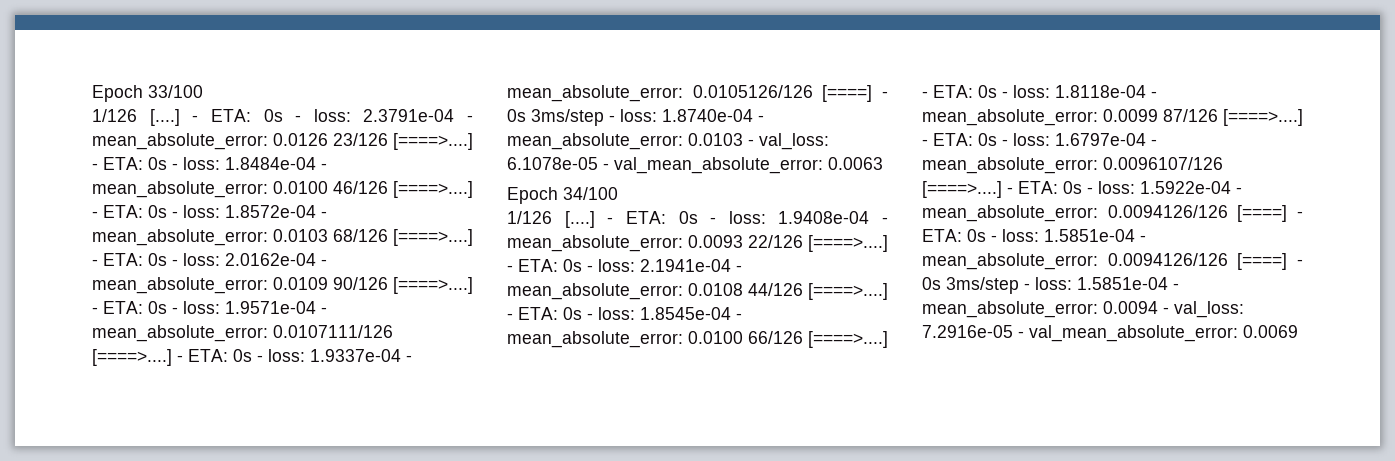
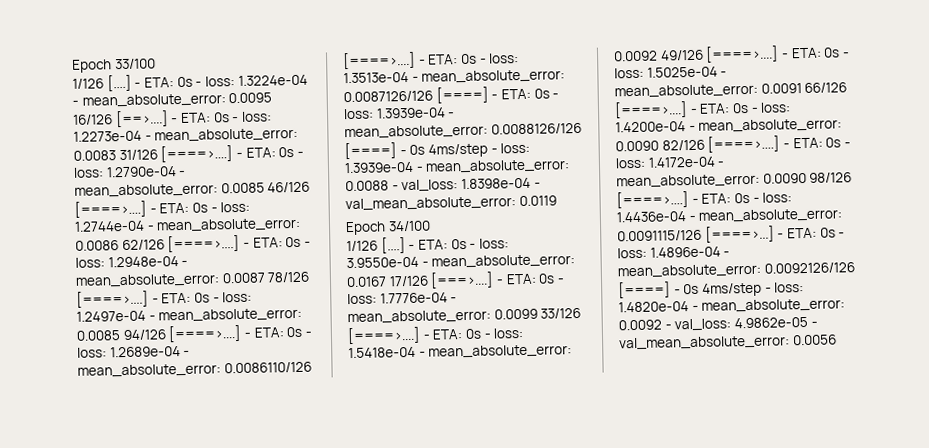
- - ETA: 0s - loss: 2.3791e-04 - mean_absolute_error: 0.0126 23/126 [====>....] - ETA: 0s - loss: 1.8484e-04 - mean_absolute_error: 0.0100 46/126 [====>....]
+ - ETA: 0s - loss: 1.3224e-04 - mean_absolute_error: 0.0095 16/126 [==>....] - ETA: 0s - loss: 1.2273e-04 - mean_absolute_error: 0.0083 31/126 [====>....] - ETA: 0s - loss: 1.2790e-04 - mean_absolute_error: 0.0085 46/126 [====>....]
- - ETA: 0s - loss: 1.8572e-04 - mean_absolute_error: 0.0103 68/126 [====>....] - ETA: 0s - loss: 2.0162e-04 - mean_absolute_error: 0.0109 90/126 [====>....] - ETA: 0s - loss: 1.9571e-04 - mean_absolute_error: 0.0107111/126 [====>....] - ETA: 0s - loss: 1.9337e-04 - mean_absolute_error: 0.0105126/126 [====] - 0s 3ms/step - loss: 1.8740e-04 - mean_absolute_error: 0.0103 - val_loss: 6.1078e-05 - val_mean_absolute_error: 0.0063
+ - ETA: 0s - loss: 1.2744e-04 - mean_absolute_error: 0.0086 62/126 [====>....] - ETA: 0s - loss: 1.2948e-04 - mean_absolute_error: 0.0087 78/126 [====>....] - ETA: 0s - loss: 1.2497e-04 - mean_absolute_error: 0.0085 94/126 [====>....] - ETA: 0s - loss: 1.2689e-04 - mean_absolute_error: 0.0086110/126 [====>....] - ETA: 0s - loss: 1.3513e-04 - mean_absolute_error: 0.0087126/126 [====] - ETA: 0s - loss: 1.3939e-04 - mean_absolute_error: 0.0088126/126 [====] - 0s 4ms/step - loss: 1.3939e-04 - mean_absolute_error: 0.0088 - val_loss: 1.8398e-04 - val_mean_absolute_error: 0.0119
- - ETA: 0s - loss: 1.9408e-04 - mean_absolute_error: 0.0093 22/126 [====>....] - ETA: 0s - loss: 2.1941e-04 - mean_absolute_error: 0.0108 44/126 [====>....] - ETA: 0s - loss: 1.8545e-04 - mean_absolute_error: 0.0100 66/126 [====>....]
+ - ETA: 0s - loss: 3.9550e-04 - mean_absolute_error: 0.0167 17/126 [===>....] - ETA: 0s - loss: 1.7776e-04 - mean_absolute_error: 0.0099 33/126 [====>....] - ETA: 0s - loss: 1.5418e-04 - mean_absolute_error: 0.0092 49/126 [====>....] - ETA: 0s - loss: 1.5025e-04 - mean_absolute_error: 0.0091 66/126 [====>....]
- - ETA: 0s - loss: 1.8118e-04 - mean_absolute_error: 0.0099 87/126 [====>....] - ETA: 0s - loss: 1.6797e-04 - mean_absolute_error: 0.0096107/126 [====>....] - ETA: 0s - loss: 1.5922e-04 - mean_absolute_error: 0.0094126/126 [====] - ETA: 0s - loss: 1.5851e-04 - mean_absolute_error: 0.0094126/126 [====] - 0s 3ms/step - loss: 1.5851e-04 - mean_absolute_error: 0.0094 - val_loss: 7.2916e-05 - val_mean_absolute_error: 0.0069
+ - ETA: 0s - loss: 1.4200e-04 - mean_absolute_error: 0.0090 82/126 [====>....] - ETA: 0s - loss: 1.4172e-04 - mean_absolute_error: 0.0090 98/126 [====>....] - ETA: 0s - loss: 1.4436e-04 - mean_absolute_error: 0.0091115/126 [====>...] - ETA: 0s - loss: 1.4896e-04 - mean_absolute_error: 0.0092126/126 [====] - 0s 4ms/step - loss: 1.4820e-04 - mean_absolute_error: 0.0092 - val_loss: 4.9862e-05 - val_mean_absolute_error: 0.0056

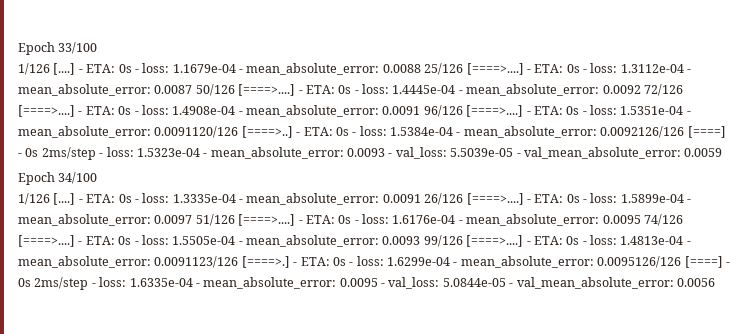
- - ETA: 0s - loss: 1.3224e-04 - mean_absolute_error: 0.0095 16/126 [==>....] - ETA: 0s - loss: 1.2273e-04 - mean_absolute_error: 0.0083 31/126 [====>....] - ETA: 0s - loss: 1.2790e-04 - mean_absolute_error: 0.0085 46/126 [====>....] - ETA: 0s - loss: 1.2744e-04 - mean_absolute_error: 0.0086 62/126 [====>....] - ETA: 0s - loss: 1.2948e-04 - mean_absolute_error: 0.0087 78/126 [====>....] - ETA: 0s - loss: 1.2497e-04 - mean_absolute_error: 0.0085 94/126 [====>....] - ETA: 0s - loss: 1.2689e-04 - mean_absolute_error: 0.0086110/126 [====>....] - ETA: 0s - loss: 1.3513e-04 - mean_absolute_error: 0.0087126/126 [====] - ETA: 0s - loss: 1.3939e-04 - mean_absolute_error: 0.0088126/126 [====] - 0s 4ms/step - loss: 1.3939e-04 - mean_absolute_error: 0.0088 - val_loss: 1.8398e-04 - val_mean_absolute_error: 0.0119
+ - ETA: 0s - loss: 1.1679e-04 - mean_absolute_error: 0.0088 25/126 [====>....] - ETA: 0s - loss: 1.3112e-04 - mean_absolute_error: 0.0087 50/126 [====>....] - ETA: 0s - loss: 1.4445e-04 - mean_absolute_error: 0.0092 72/126 [====>....] - ETA: 0s - loss: 1.4908e-04 - mean_absolute_error: 0.0091 96/126 [====>....] - ETA: 0s - loss: 1.5351e-04 - mean_absolute_error: 0.0091120/126 [====>..] - ETA: 0s - loss: 1.5384e-04 - mean_absolute_error: 0.0092126/126 [====] - 0s 2ms/step - loss: 1.5323e-04 - mean_absolute_error: 0.0093 - val_loss: 5.5039e-05 - val_mean_absolute_error: 0.0059
- - ETA: 0s - loss: 3.9550e-04 - mean_absolute_error: 0.0167 17/126 [===>....] - ETA: 0s - loss: 1.7776e-04 - mean_absolute_error: 0.0099 33/126 [====>....] - ETA: 0s - loss: 1.5418e-04 - mean_absolute_error: 0.0092 49/126 [====>....] - ETA: 0s - loss: 1.5025e-04 - mean_absolute_error: 0.0091 66/126 [====>....] - ETA: 0s - loss: 1.4200e-04 - mean_absolute_error: 0.0090 82/126 [====>....] - ETA: 0s - loss: 1.4172e-04 - mean_absolute_error: 0.0090 98/126 [====>....] - ETA: 0s - loss: 1.4436e-04 - mean_absolute_error: 0.0091115/126 [====>...] - ETA: 0s - loss: 1.4896e-04 - mean_absolute_error: 0.0092126/126 [====] - 0s 4ms/step - loss: 1.4820e-04 - mean_absolute_error: 0.0092 - val_loss: 4.9862e-05 - val_mean_absolute_error: 0.0056
+ - ETA: 0s - loss: 1.3335e-04 - mean_absolute_error: 0.0091 26/126 [====>....] - ETA: 0s - loss: 1.5899e-04 - mean_absolute_error: 0.0097 51/126 [====>....] - ETA: 0s - loss: 1.6176e-04 - mean_absolute_error: 0.0095 74/126 [====>....] - ETA: 0s - loss: 1.5505e-04 - mean_absolute_error: 0.0093 99/126 [====>....] - ETA: 0s - loss: 1.4813e-04 - mean_absolute_error: 0.0091123/126 [====>.] - ETA: 0s - loss: 1.6299e-04 - mean_absolute_error: 0.0095126/126 [====] - 0s 2ms/step - loss: 1.6335e-04 - mean_absolute_error: 0.0095 - val_loss: 5.0844e-05 - val_mean_absolute_error: 0.0056

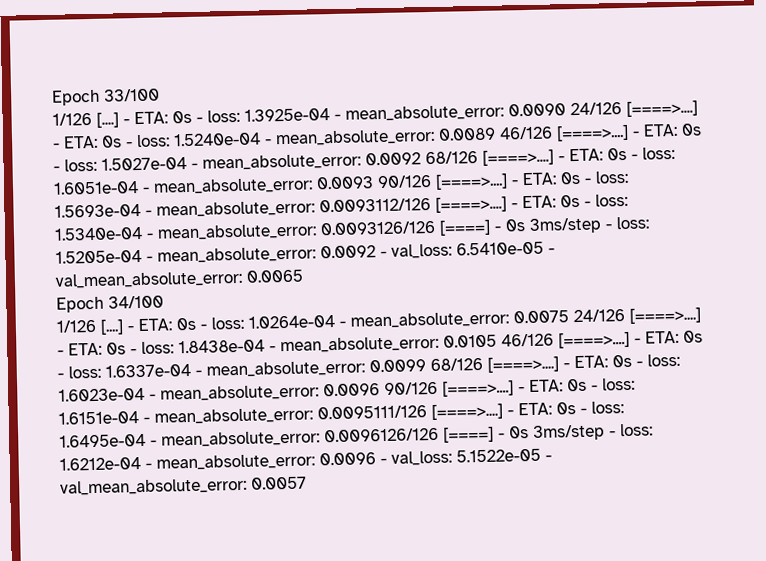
- - ETA: 0s - loss: 1.1679e-04 - mean_absolute_error: 0.0088 25/126 [====>....] - ETA: 0s - loss: 1.3112e-04 - mean_absolute_error: 0.0087 50/126 [====>....] - ETA: 0s - loss: 1.4445e-04 - mean_absolute_error: 0.0092 72/126 [====>....] - ETA: 0s - loss: 1.4908e-04 - mean_absolute_error: 0.0091 96/126 [====>....] - ETA: 0s - loss: 1.5351e-04 - mean_absolute_error: 0.0091120/126 [====>..] - ETA: 0s - loss: 1.5384e-04 - mean_absolute_error: 0.0092126/126 [====] - 0s 2ms/step - loss: 1.5323e-04 - mean_absolute_error: 0.0093 - val_loss: 5.5039e-05 - val_mean_absolute_error: 0.0059
+ - ETA: 0s - loss: 1.3925e-04 - mean_absolute_error: 0.0090 24/126 [====>....] - ETA: 0s - loss: 1.5240e-04 - mean_absolute_error: 0.0089 46/126 [====>....] - ETA: 0s - loss: 1.5027e-04 - mean_absolute_error: 0.0092 68/126 [====>....] - ETA: 0s - loss: 1.6051e-04 - mean_absolute_error: 0.0093 90/126 [====>....] - ETA: 0s - loss: 1.5693e-04 - mean_absolute_error: 0.0093112/126 [====>....] - ETA: 0s - loss: 1.5340e-04 - mean_absolute_error: 0.0093126/126 [====] - 0s 3ms/step - loss: 1.5205e-04 - mean_absolute_error: 0.0092 - val_loss: 6.5410e-05 - val_mean_absolute_error: 0.0065
- - ETA: 0s - loss: 1.3335e-04 - mean_absolute_error: 0.0091 26/126 [====>....] - ETA: 0s - loss: 1.5899e-04 - mean_absolute_error: 0.0097 51/126 [====>....] - ETA: 0s - loss: 1.6176e-04 - mean_absolute_error: 0.0095 74/126 [====>....] - ETA: 0s - loss: 1.5505e-04 - mean_absolute_error: 0.0093 99/126 [====>....] - ETA: 0s - loss: 1.4813e-04 - mean_absolute_error: 0.0091123/126 [====>.] - ETA: 0s - loss: 1.6299e-04 - mean_absolute_error: 0.0095126/126 [====] - 0s 2ms/step - loss: 1.6335e-04 - mean_absolute_error: 0.0095 - val_loss: 5.0844e-05 - val_mean_absolute_error: 0.0056
+ - ETA: 0s - loss: 1.0264e-04 - mean_absolute_error: 0.0075 24/126 [====>....] - ETA: 0s - loss: 1.8438e-04 - mean_absolute_error: 0.0105 46/126 [====>....] - ETA: 0s - loss: 1.6337e-04 - mean_absolute_error: 0.0099 68/126 [====>....] - ETA: 0s - loss: 1.6023e-04 - mean_absolute_error: 0.0096 90/126 [====>....] - ETA: 0s - loss: 1.6151e-04 - mean_absolute_error: 0.0095111/126 [====>....] - ETA: 0s - loss: 1.6495e-04 - mean_absolute_error: 0.0096126/126 [====] - 0s 3ms/step - loss: 1.6212e-04 - mean_absolute_error: 0.0096 - val_loss: 5.1522e-05 - val_mean_absolute_error: 0.0057

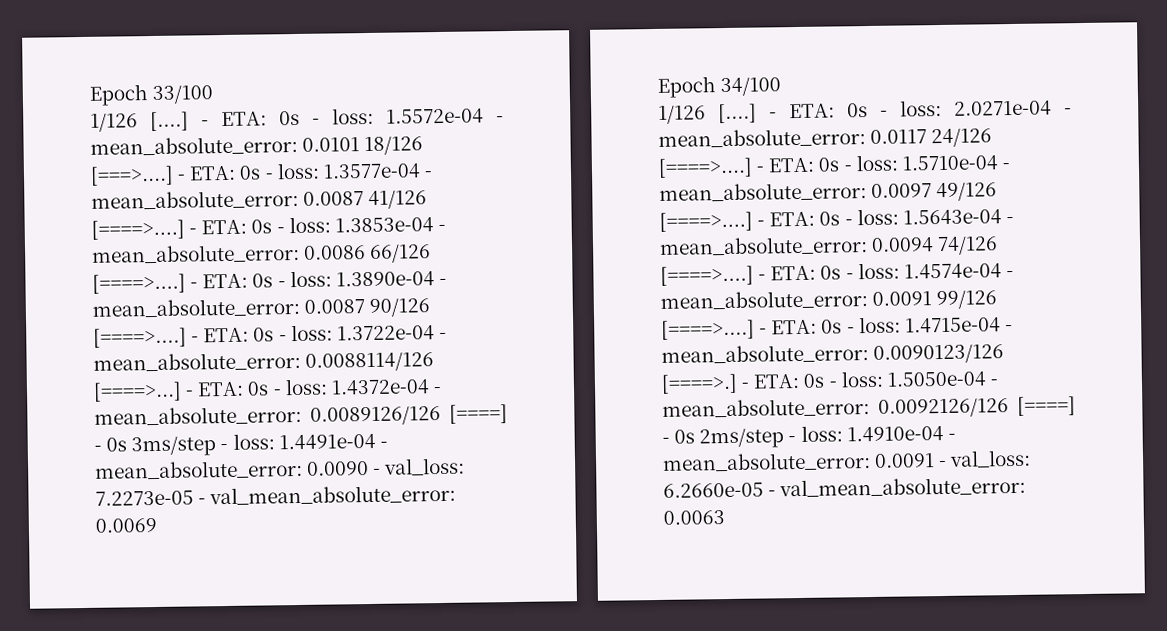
- - ETA: 0s - loss: 1.3925e-04 - mean_absolute_error: 0.0090 24/126 [====>....] - ETA: 0s - loss: 1.5240e-04 - mean_absolute_error: 0.0089 46/126 [====>....] - ETA: 0s - loss: 1.5027e-04 - mean_absolute_error: 0.0092 68/126 [====>....] - ETA: 0s - loss: 1.6051e-04 - mean_absolute_error: 0.0093 90/126 [====>....] - ETA: 0s - loss: 1.5693e-04 - mean_absolute_error: 0.0093112/126 [====>....] - ETA: 0s - loss: 1.5340e-04 - mean_absolute_error: 0.0093126/126 [====] - 0s 3ms/step - loss: 1.5205e-04 - mean_absolute_error: 0.0092 - val_loss: 6.5410e-05 - val_mean_absolute_error: 0.0065
+ - ETA: 0s - loss: 1.5572e-04 - mean_absolute_error: 0.0101 18/126 [===>....] - ETA: 0s - loss: 1.3577e-04 - mean_absolute_error: 0.0087 41/126 [====>....] - ETA: 0s - loss: 1.3853e-04 - mean_absolute_error: 0.0086 66/126 [====>....] - ETA: 0s - loss: 1.3890e-04 - mean_absolute_error: 0.0087 90/126 [====>....] - ETA: 0s - loss: 1.3722e-04 - mean_absolute_error: 0.0088114/126 [====>...] - ETA: 0s - loss: 1.4372e-04 - mean_absolute_error: 0.0089126/126 [====] - 0s 3ms/step - loss: 1.4491e-04 - mean_absolute_error: 0.0090 - val_loss: 7.2273e-05 - val_mean_absolute_error: 0.0069
- - ETA: 0s - loss: 1.0264e-04 - mean_absolute_error: 0.0075 24/126 [====>....] - ETA: 0s - loss: 1.8438e-04 - mean_absolute_error: 0.0105 46/126 [====>....] - ETA: 0s - loss: 1.6337e-04 - mean_absolute_error: 0.0099 68/126 [====>....] - ETA: 0s - loss: 1.6023e-04 - mean_absolute_error: 0.0096 90/126 [====>....] - ETA: 0s - loss: 1.6151e-04 - mean_absolute_error: 0.0095111/126 [====>....] - ETA: 0s - loss: 1.6495e-04 - mean_absolute_error: 0.0096126/126 [====] - 0s 3ms/step - loss: 1.6212e-04 - mean_absolute_error: 0.0096 - val_loss: 5.1522e-05 - val_mean_absolute_error: 0.0057
+ - ETA: 0s - loss: 2.0271e-04 - mean_absolute_error: 0.0117 24/126 [====>....] - ETA: 0s - loss: 1.5710e-04 - mean_absolute_error: 0.0097 49/126 [====>....] - ETA: 0s - loss: 1.5643e-04 - mean_absolute_error: 0.0094 74/126 [====>....] - ETA: 0s - loss: 1.4574e-04 - mean_absolute_error: 0.0091 99/126 [====>....] - ETA: 0s - loss: 1.4715e-04 - mean_absolute_error: 0.0090123/126 [====>.] - ETA: 0s - loss: 1.5050e-04 - mean_absolute_error: 0.0092126/126 [====] - 0s 2ms/step - loss: 1.4910e-04 - mean_absolute_error: 0.0091 - val_loss: 6.2660e-05 - val_mean_absolute_error: 0.0063

